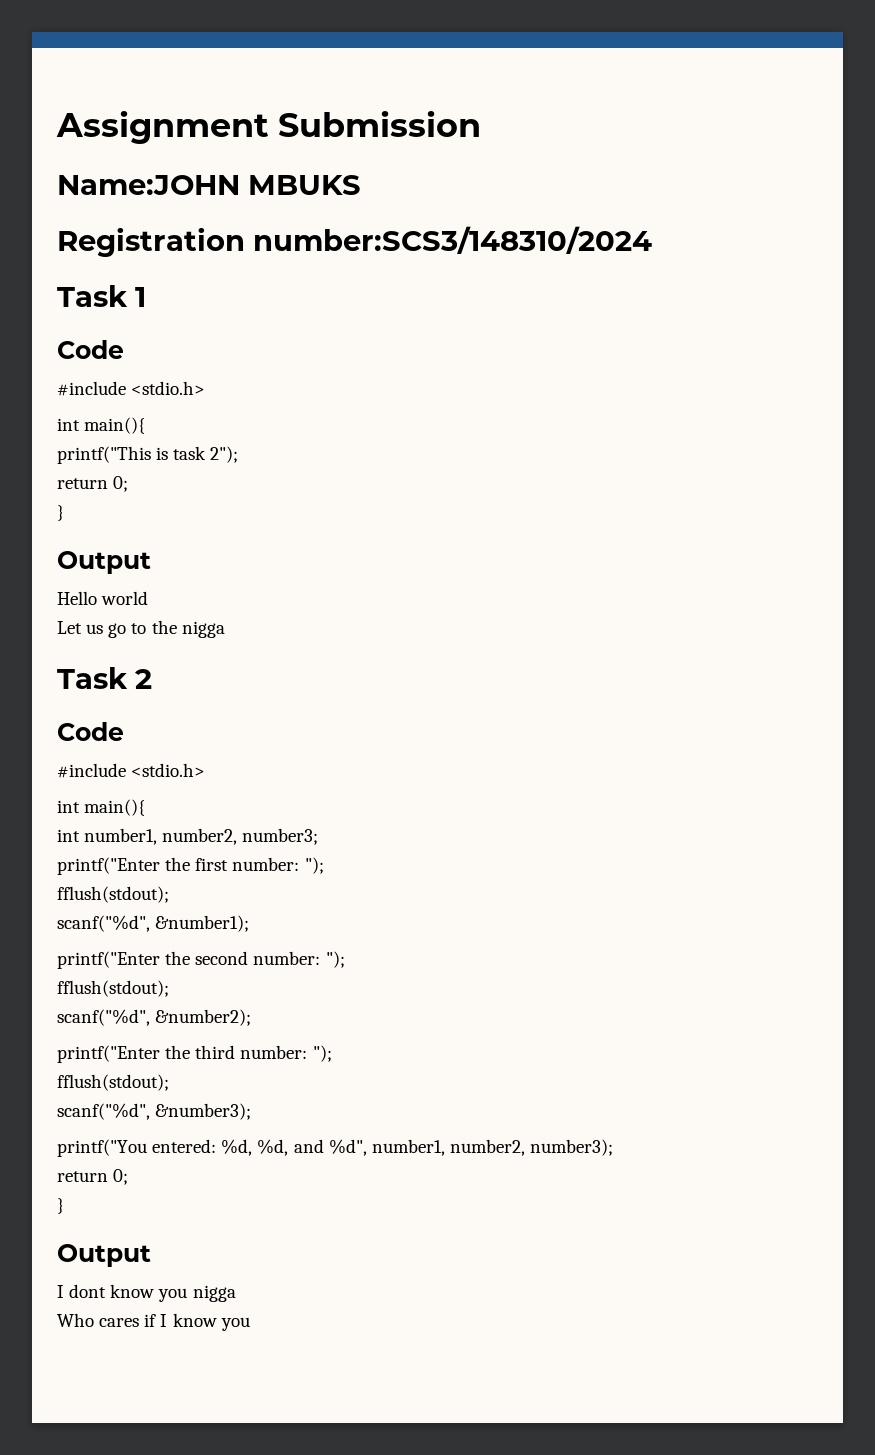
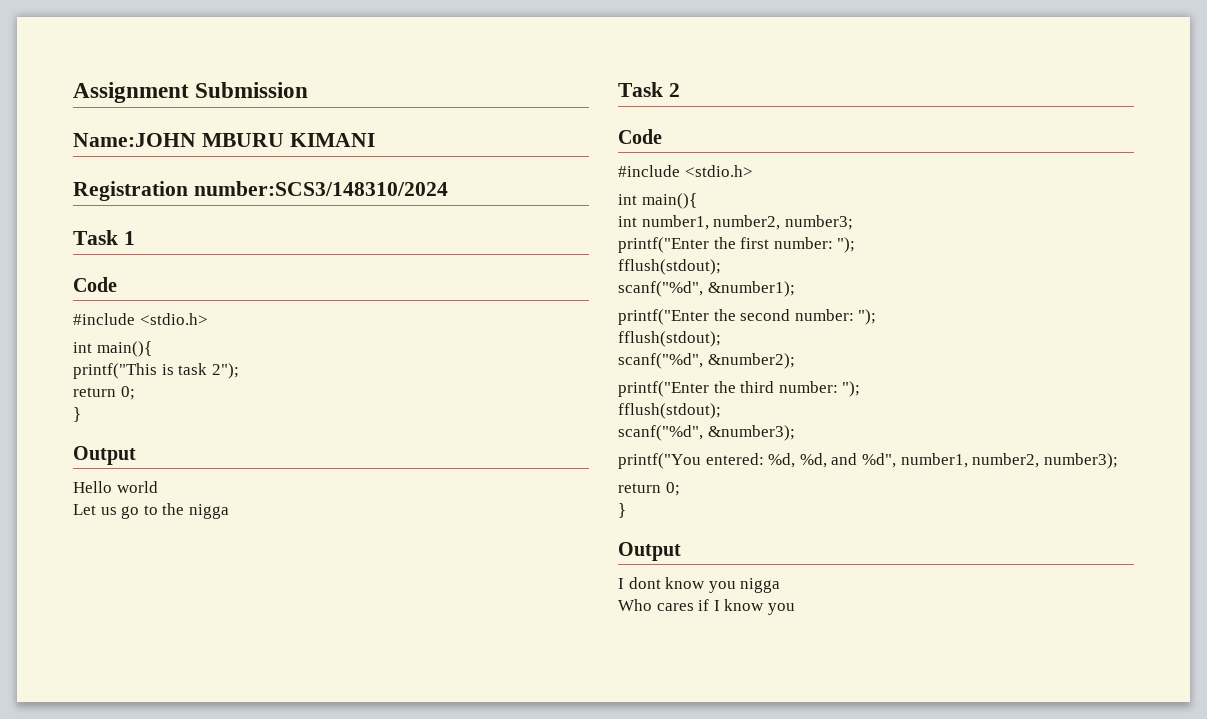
- Name:JOHN MBUKS
+ Name:JOHN MBURU KIMANI

